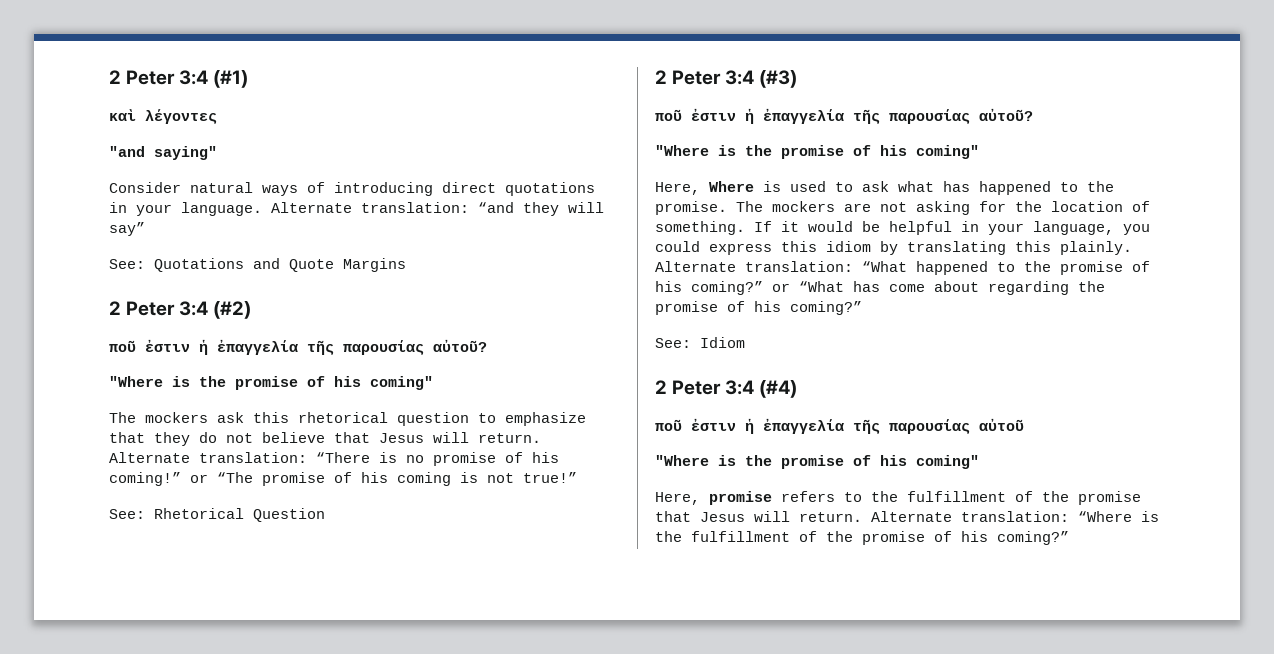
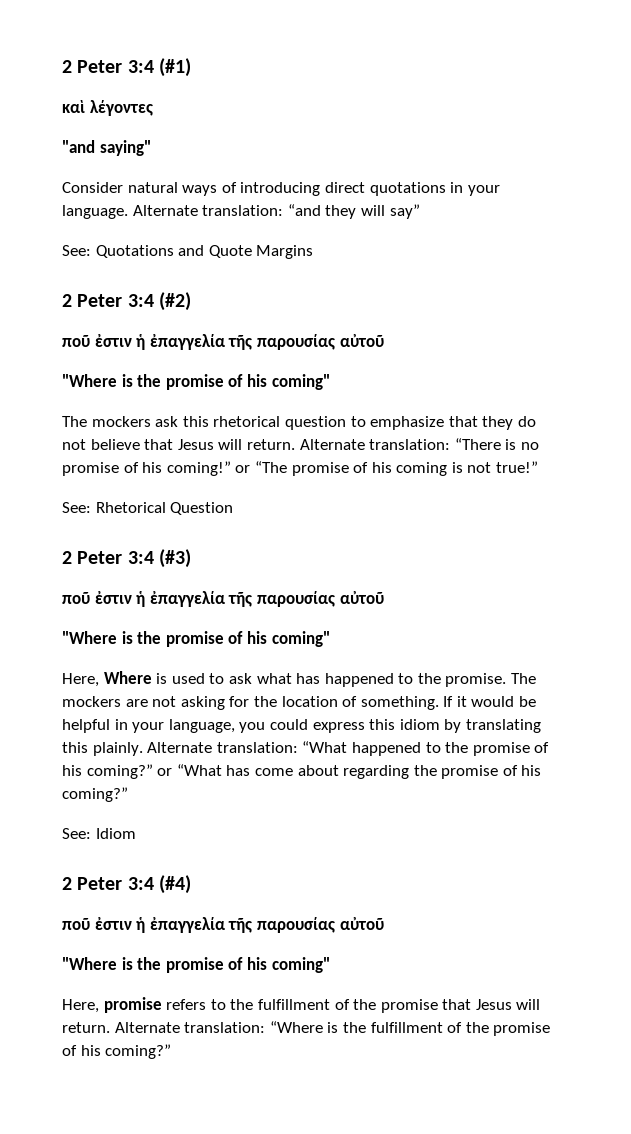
  2 Peter 3:4 (#2)
- ποῦ ἐστιν ἡ ἐπαγγελία τῆς παρουσίας αὐτοῦ?
+ ποῦ ἐστιν ἡ ἐπαγγελία τῆς παρουσίας αὐτοῦ
  2 Peter 3:4 (#3)
- ποῦ ἐστιν ἡ ἐπαγγελία τῆς παρουσίας αὐτοῦ?
+ ποῦ ἐστιν ἡ ἐπαγγελία τῆς παρουσίας αὐτοῦ

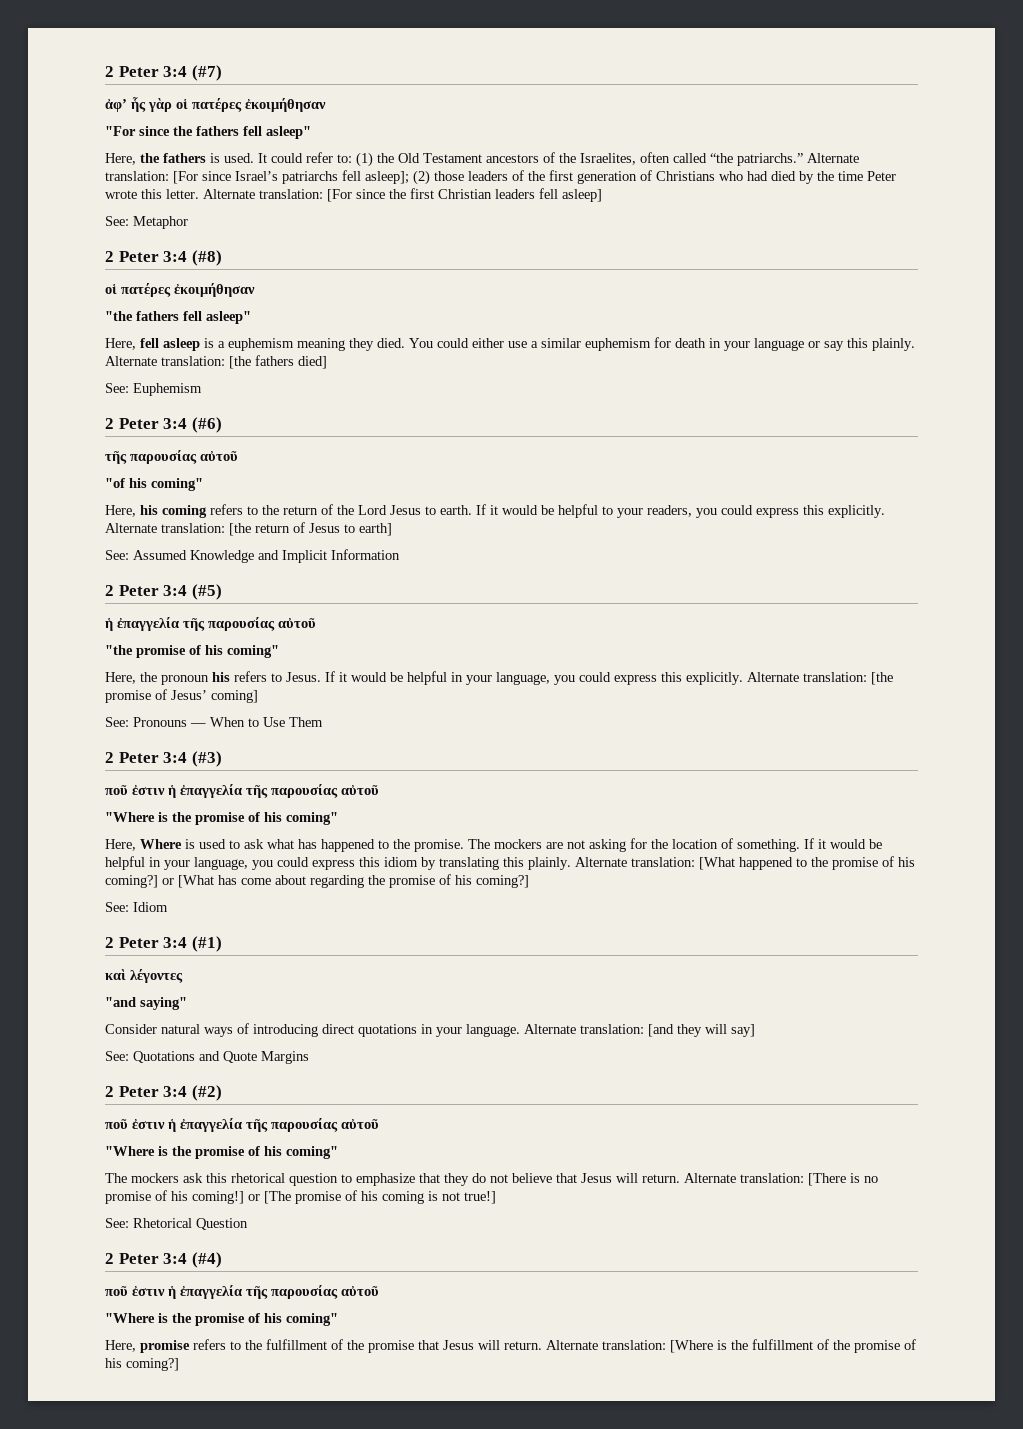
- 2 Peter 3:4 (#1)
- καὶ λέγοντες
- "and saying"
- Consider natural ways of introducing direct quotations in your language. Alternate translation: “and they will say”
- See: Quotations and Quote Margins
- 2 Peter 3:4 (#2)
- ποῦ ἐστιν ἡ ἐπαγγελία τῆς παρουσίας αὐτοῦ
- "Where is the promise of his coming"
- The mockers ask this rhetorical question to emphasize that they do not believe that Jesus will return. Alternate translation: “There is no promise of his coming!” or “The promise of his coming is not true!”
- See: Rhetorical Question
+ 2 Peter 3:4 (#7)
+ ἀφ’ ἧς γὰρ οἱ πατέρες ἐκοιμήθησαν
+ "For since the fathers fell asleep"
+ Here, the fathers is used. It could refer to: (1) the Old Testament ancestors of the Israelites, often called “the patriarchs.” Alternate translation: [For since Israel’s patriarchs fell asleep]; (2) those leaders of the first generation of Christians who had died by the time Peter wrote this letter. Alternate translation: [For since the first Christian leaders fell asleep]
+ See: Metaphor
+ 2 Peter 3:4 (#8)
+ οἱ πατέρες ἐκοιμήθησαν
+ "the fathers fell asleep"
+ Here, fell asleep is a euphemism meaning they died. You could either use a similar euphemism for death in your language or say this plainly. Alternate translation: [the fathers died]
+ See: Euphemism
+ 2 Peter 3:4 (#6)
+ τῆς παρουσίας αὐτοῦ
+ "of his coming"
+ Here, his coming refers to the return of the Lord Jesus to earth. If it would be helpful to your readers, you could express this explicitly. Alternate translation: [the return of Jesus to earth]
+ See: Assumed Knowledge and Implicit Information
+ 2 Peter 3:4 (#5)
+ ἡ ἐπαγγελία τῆς παρουσίας αὐτοῦ
+ "the promise of his coming"
+ Here, the pronoun his refers to Jesus. If it would be helpful in your language, you could express this explicitly. Alternate translation: [the promise of Jesus’ coming]
+ See: Pronouns — When to Use Them
- Alternate translation: “What happened to the promise of his coming?” or “What has come about regarding the promise of his coming?”
+ Alternate translation: [What happened to the promise of his coming?] or [What has come about regarding the promise of his coming?]
+ 2 Peter 3:4 (#1)
+ καὶ λέγοντες
+ "and saying"
+ Consider natural ways of introducing direct quotations in your language. Alternate translation: [and they will say]
+ See: Quotations and Quote Margins
+ 2 Peter 3:4 (#2)
+ ποῦ ἐστιν ἡ ἐπαγγελία τῆς παρουσίας αὐτοῦ
+ "Where is the promise of his coming"
+ The mockers ask this rhetorical question to emphasize that they do not believe that Jesus will return. Alternate translation: [There is no promise of his coming!] or [The promise of his coming is not true!]
+ See: Rhetorical Question
- Alternate translation: “Where is the fulfillment of the promise of his coming?”
+ Alternate translation: [Where is the fulfillment of the promise of his coming?]

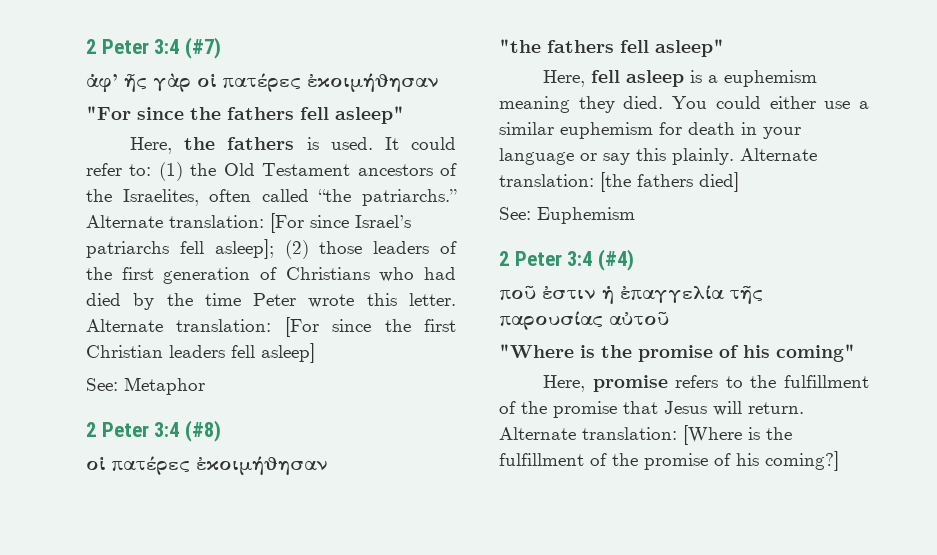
- 2 Peter 3:4 (#6)
- τῆς παρουσίας αὐτοῦ
- "of his coming"
- Here, his coming refers to the return of the Lord Jesus to earth. If it would be helpful to your readers, you could express this explicitly. Alternate translation: [the return of Jesus to earth]
- See: Assumed Knowledge and Implicit Information
- 2 Peter 3:4 (#5)
- ἡ ἐπαγγελία τῆς παρουσίας αὐτοῦ
- "the promise of his coming"
- Here, the pronoun his refers to Jesus. If it would be helpful in your language, you could express this explicitly. Alternate translation: [the promise of Jesus’ coming]
- See: Pronouns — When to Use Them
- 2 Peter 3:4 (#3)
- ποῦ ἐστιν ἡ ἐπαγγελία τῆς παρουσίας αὐτοῦ
- "Where is the promise of his coming"
- Here, Where is used to ask what has happened to the promise. The mockers are not asking for the location of something. If it would be helpful in your language, you could express this idiom by translating this plainly. Alternate translation: [What happened to the promise of his coming?] or [What has come about regarding the promise of his coming?]
- See: Idiom
- 2 Peter 3:4 (#1)
- καὶ λέγοντες
- "and saying"
- Consider natural ways of introducing direct quotations in your language. Alternate translation: [and they will say]
- See: Quotations and Quote Margins
- 2 Peter 3:4 (#2)
- ποῦ ἐστιν ἡ ἐπαγγελία τῆς παρουσίας αὐτοῦ
- "Where is the promise of his coming"
- The mockers ask this rhetorical question to emphasize that they do not believe that Jesus will return. Alternate translation: [There is no promise of his coming!] or [The promise of his coming is not true!]
- See: Rhetorical Question

